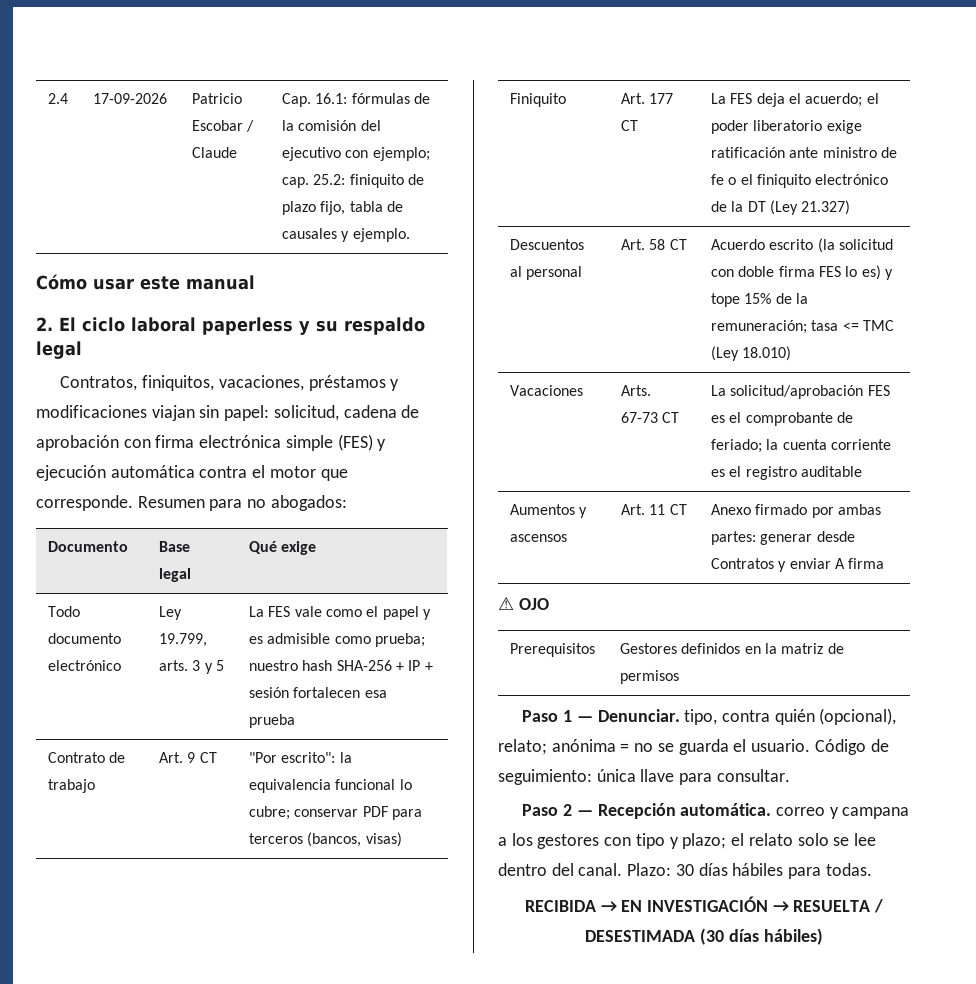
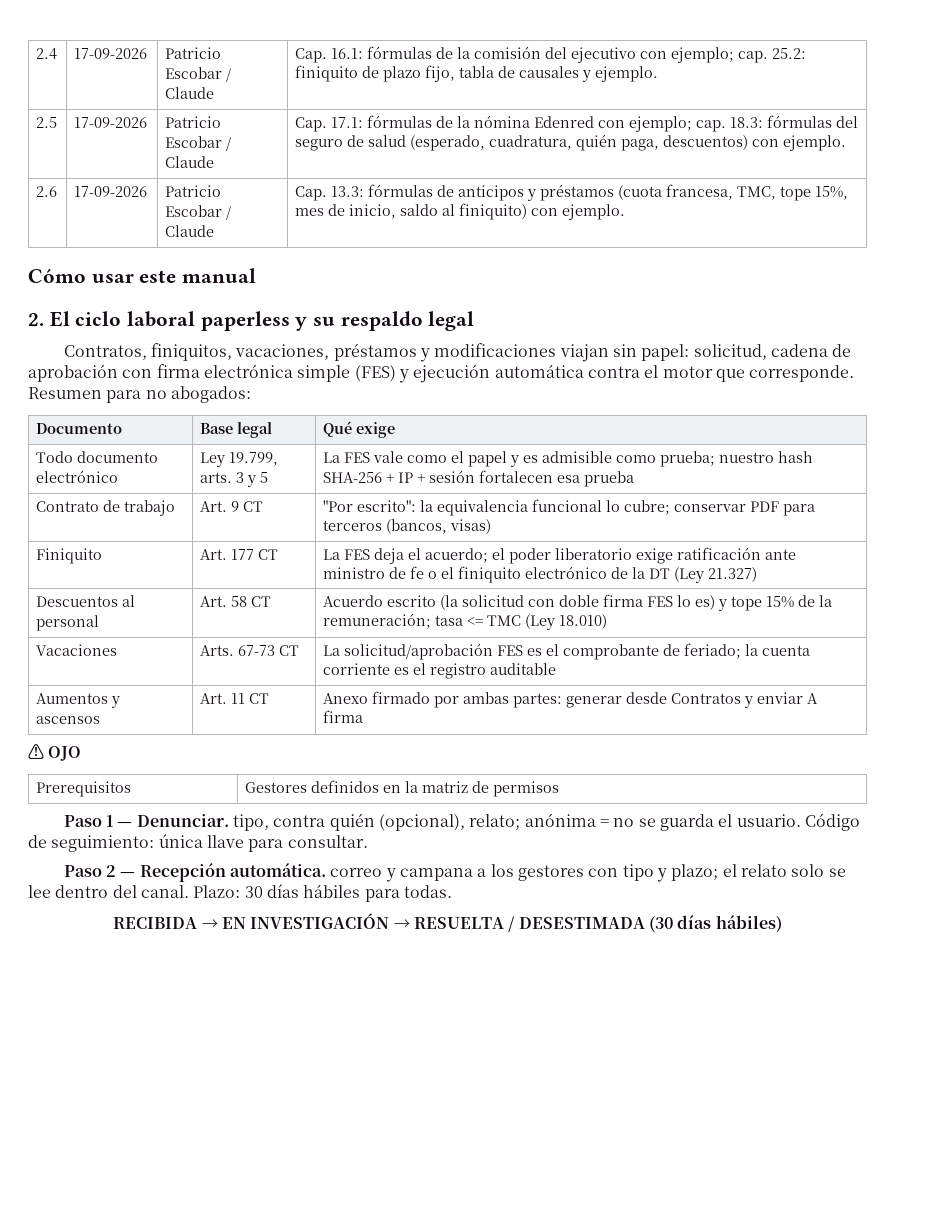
+ 2.5 | 17-09-2026 | Patricio Escobar / Claude | Cap. 17.1: fórmulas de la nómina Edenred con ejemplo; cap. 18.3: fórmulas del seguro de salud (esperado, cuadratura, quién paga, descuentos) con ejemplo.
+ 2.6 | 17-09-2026 | Patricio Escobar / Claude | Cap. 13.3: fórmulas de anticipos y préstamos (cuota francesa, TMC, tope 15%, mes de inicio, saldo al finiquito) con ejemplo.

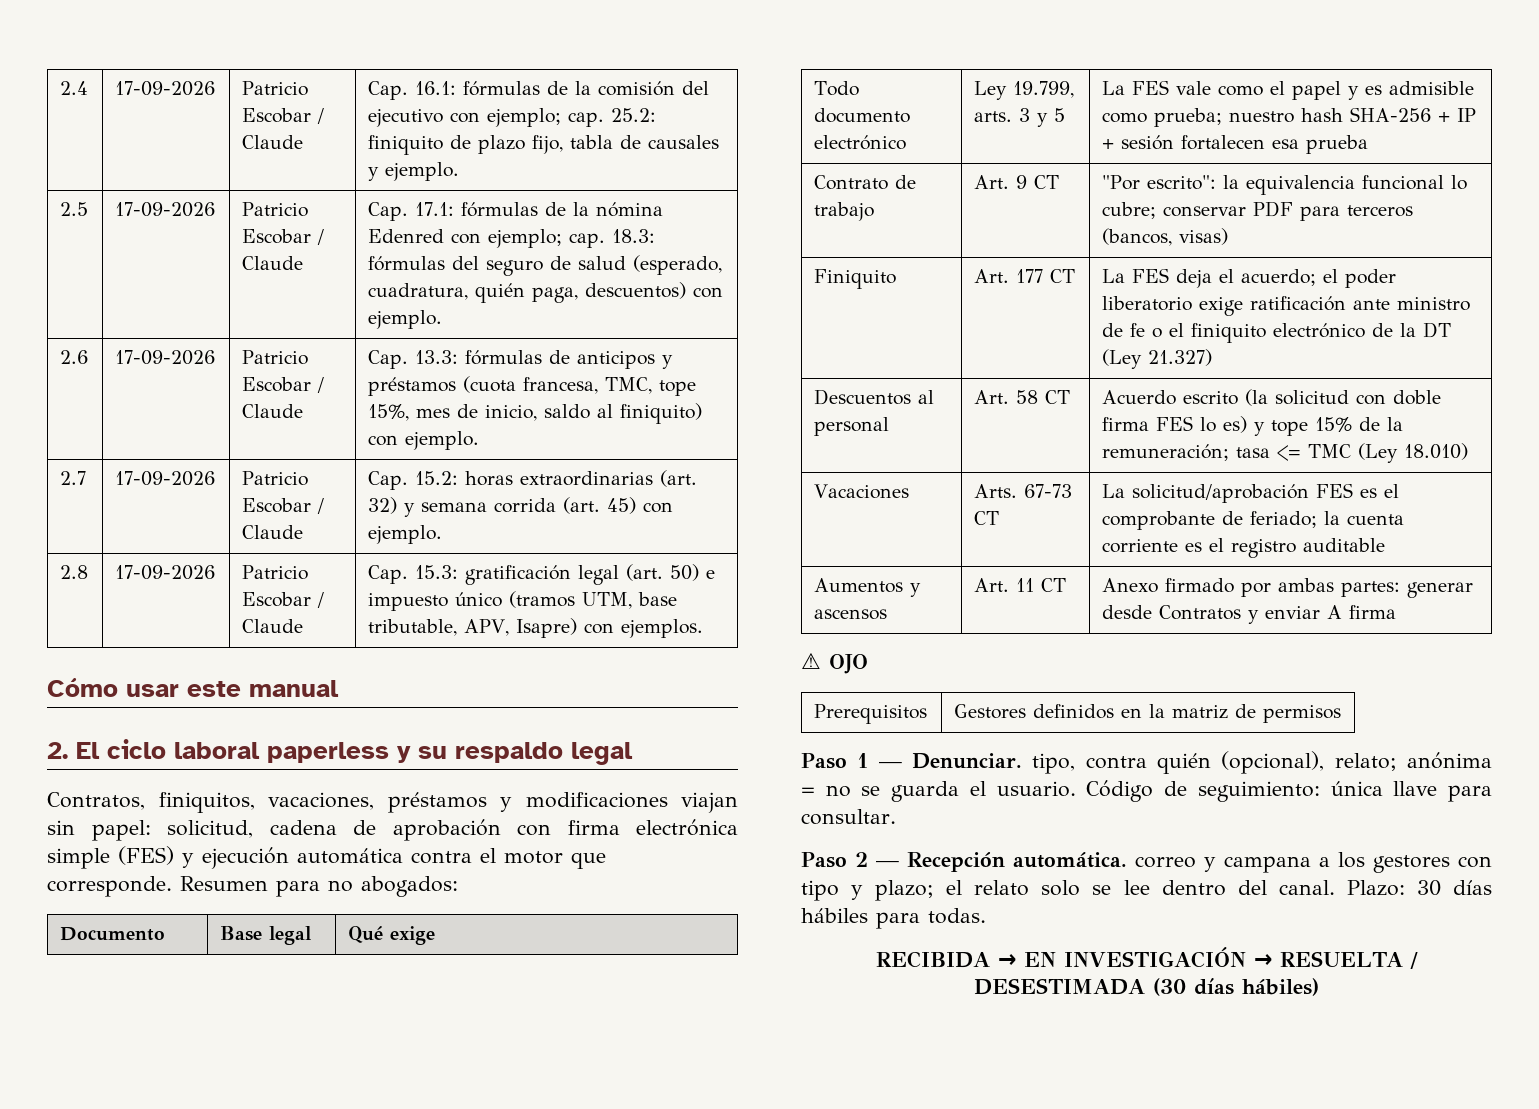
+ 2.7 | 17-09-2026 | Patricio Escobar / Claude | Cap. 15.2: horas extraordinarias (art. 32) y semana corrida (art. 45) con ejemplo.
+ 2.8 | 17-09-2026 | Patricio Escobar / Claude | Cap. 15.3: gratificación legal (art. 50) e impuesto único (tramos UTM, base tributable, APV, Isapre) con ejemplos.

